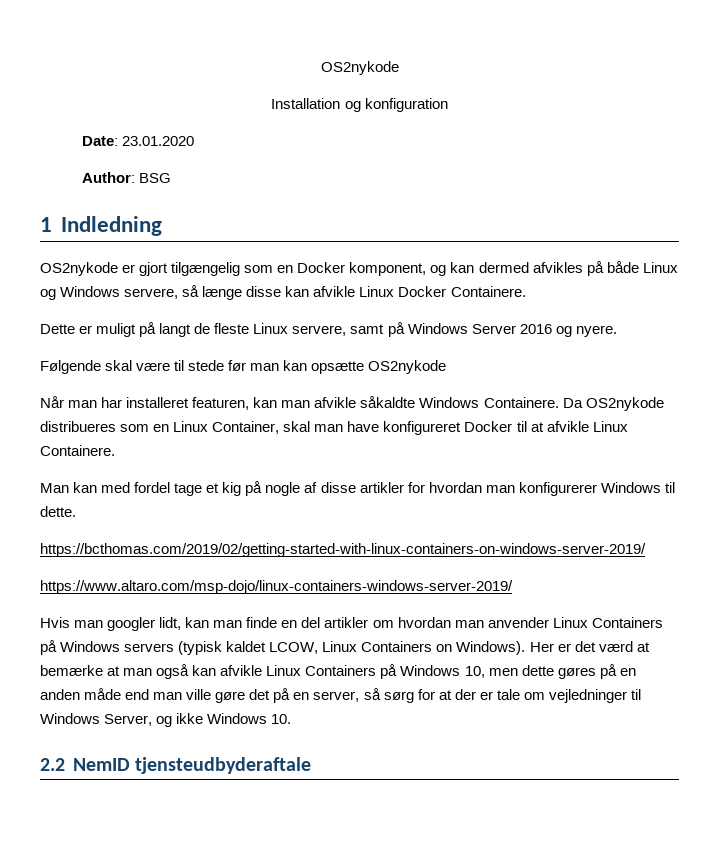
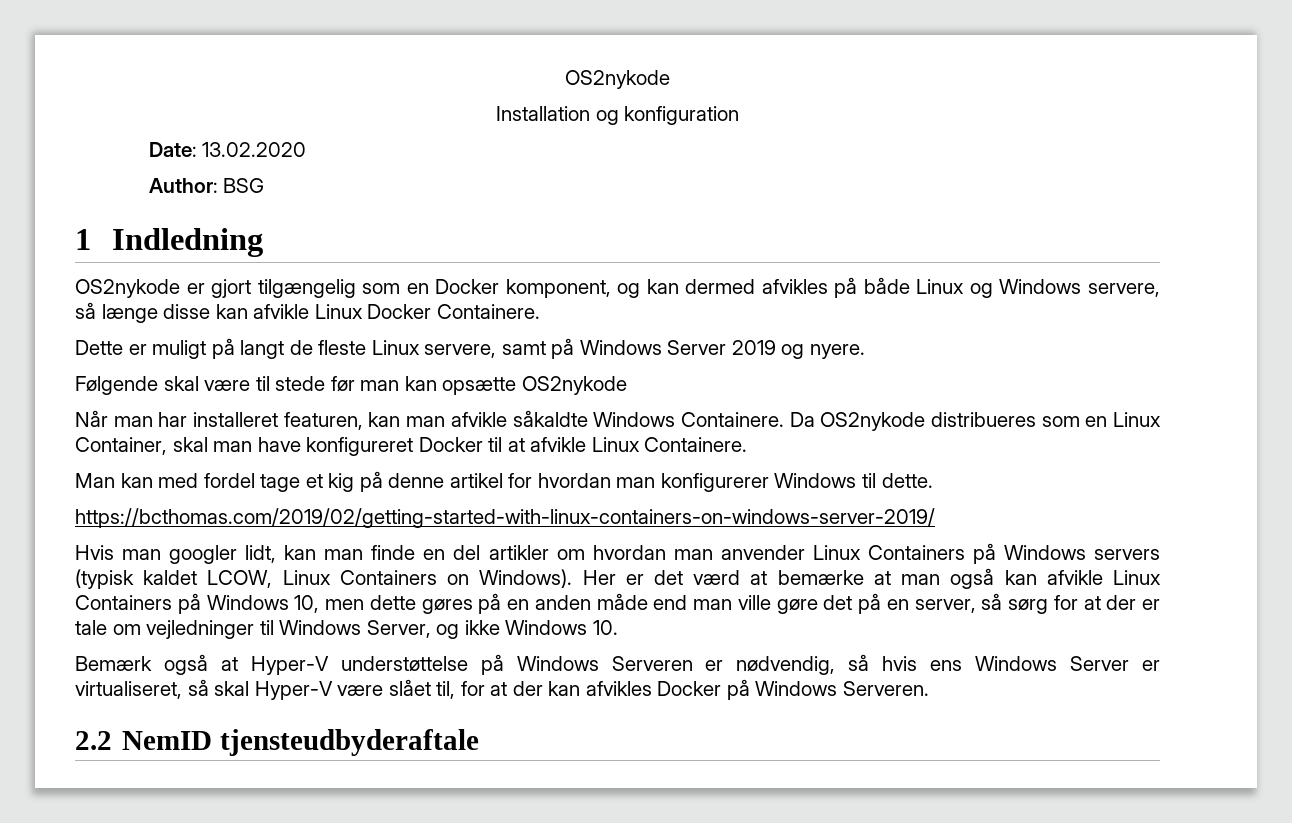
- Date: 23.01.2020
+ Date: 13.02.2020
- Dette er muligt på langt de fleste Linux servere, samt på Windows Server 2016 og nyere.
+ Dette er muligt på langt de fleste Linux servere, samt på Windows Server 2019 og nyere.
- Man kan med fordel tage et kig på nogle af disse artikler for hvordan man konfigurerer Windows til dette.
+ Man kan med fordel tage et kig på denne artikel for hvordan man konfigurerer Windows til dette.
- https://www.altaro.com/msp-dojo/linux-containers-windows-server-2019/
+ Bemærk også at Hyper-V understøttelse på Windows Serveren er nødvendig, så hvis ens Windows Server er virtualiseret, så skal Hyper-V være slået til, for at der kan afvikles Docker på Windows Serveren.

